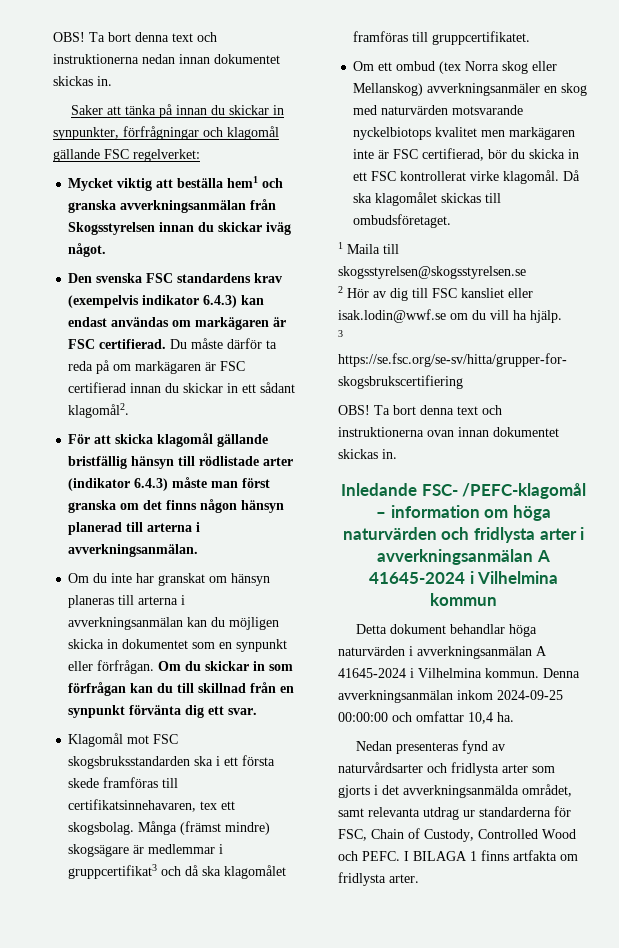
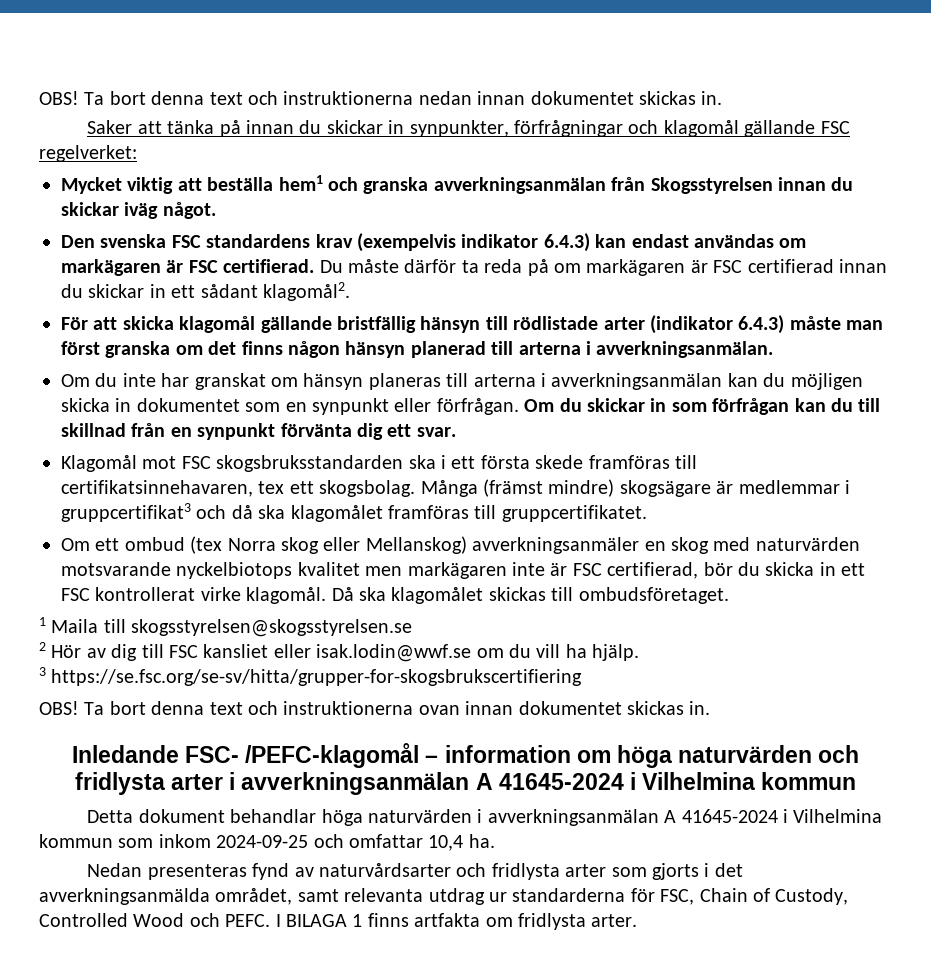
- Detta dokument behandlar höga naturvärden i avverkningsanmälan A 41645-2024 i Vilhelmina kommun. Denna avverkningsanmälan inkom 2024-09-25 00:00:00 och omfattar 10,4 ha.
+ Detta dokument behandlar höga naturvärden i avverkningsanmälan A 41645-2024 i Vilhelmina kommun som inkom 2024-09-25 och omfattar 10,4 ha.

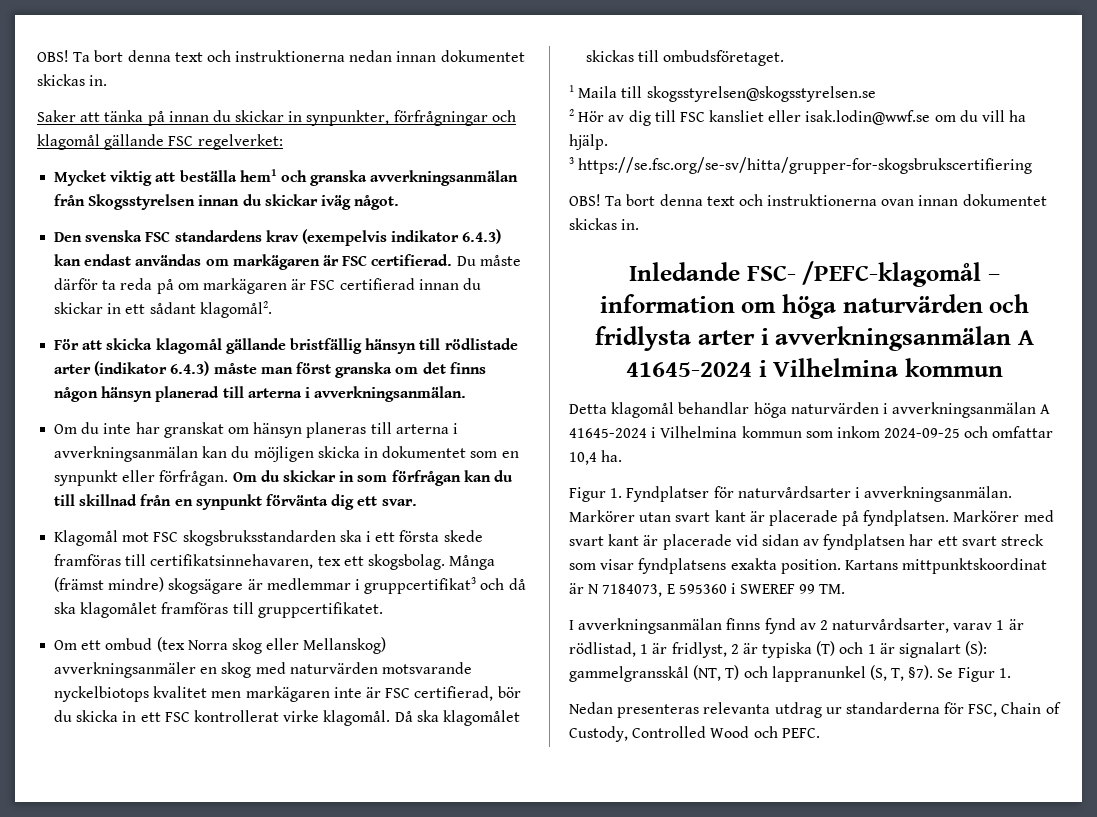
- Detta dokument behandlar höga naturvärden i avverkningsanmälan A 41645-2024 i Vilhelmina kommun som inkom 2024-09-25 och omfattar 10,4 ha.
+ Detta klagomål behandlar höga naturvärden i avverkningsanmälan A 41645-2024 i Vilhelmina kommun som inkom 2024-09-25 och omfattar 10,4 ha.
- Nedan presenteras fynd av naturvårdsarter och fridlysta arter som gjorts i det avverkningsanmälda området, samt relevanta utdrag ur standarderna för FSC, Chain of Custody, Controlled Wood och PEFC. I BILAGA 1 finns artfakta om fridlysta arter.
+ Figur 1. Fyndplatser för naturvårdsarter i avverkningsanmälan. Markörer utan svart kant är placerade på fyndplatsen. Markörer med svart kant är placerade vid sidan av fyndplatsen har ett svart streck som visar fyndplatsens exakta position. Kartans mittpunktskoordinat är N 7184073, E 595360 i SWEREF 99 TM.
+ I avverkningsanmälan finns fynd av 2 naturvårdsarter, varav 1 är rödlistad, 1 är fridlyst, 2 är typiska (T) och 1 är signalart (S): gammelgransskål (NT, T) och lappranunkel (S, T, §7). Se Figur 1.
+ Nedan presenteras relevanta utdrag ur standarderna för FSC, Chain of Custody, Controlled Wood och PEFC.

